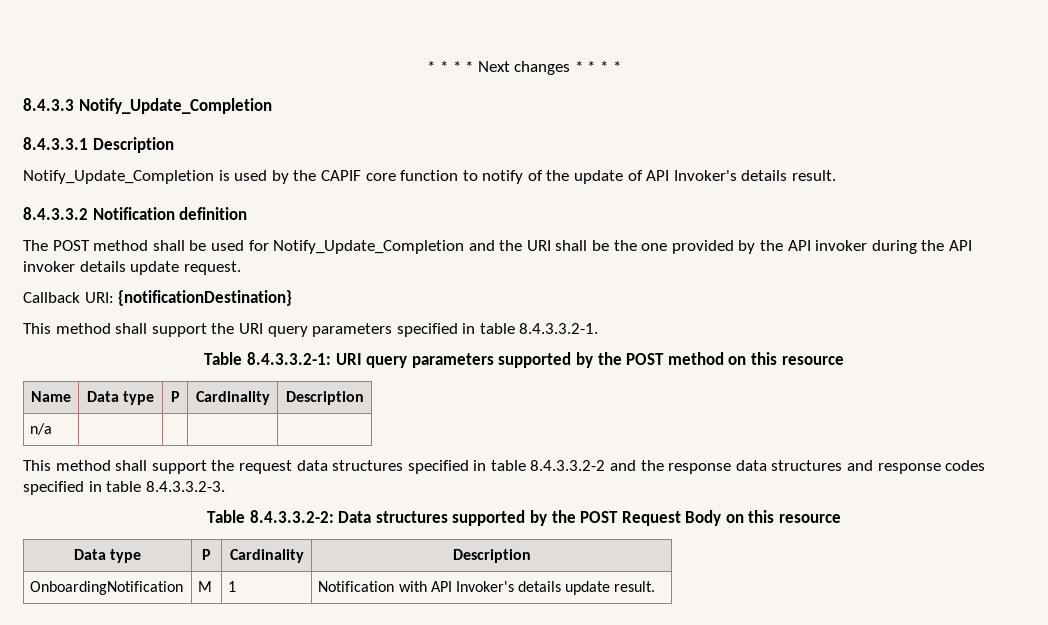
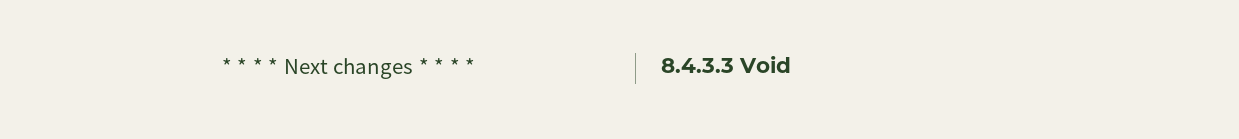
- 8.4.3.3 Notify_Update_Completion
- 8.4.3.3.1 Description
- Notify_Update_Completion is used by the CAPIF core function to notify of the update of API Invoker's details result.
- 8.4.3.3.2 Notification definition
- The POST method shall be used for Notify_Update_Completion and the URI shall be the one provided by the API invoker during the API invoker details update request.
- Callback URI: {notificationDestination}
- This method shall support the URI query parameters specified in table 8.4.3.3.2-1.
- Table 8.4.3.3.2-1: URI query parameters supported by the POST method on this resource
- Name | Data type | P | Cardinality | Description
- n/a | | | |
- This method shall support the request data structures specified in table 8.4.3.3.2-2 and the response data structures and response codes specified in table 8.4.3.3.2-3.
- Table 8.4.3.3.2-2: Data structures supported by the POST Request Body on this resource
- Data type | P | Cardinality | Description
- OnboardingNotification | M | 1 | Notification with API Invoker's details update result.
+ 8.4.3.3 Void

